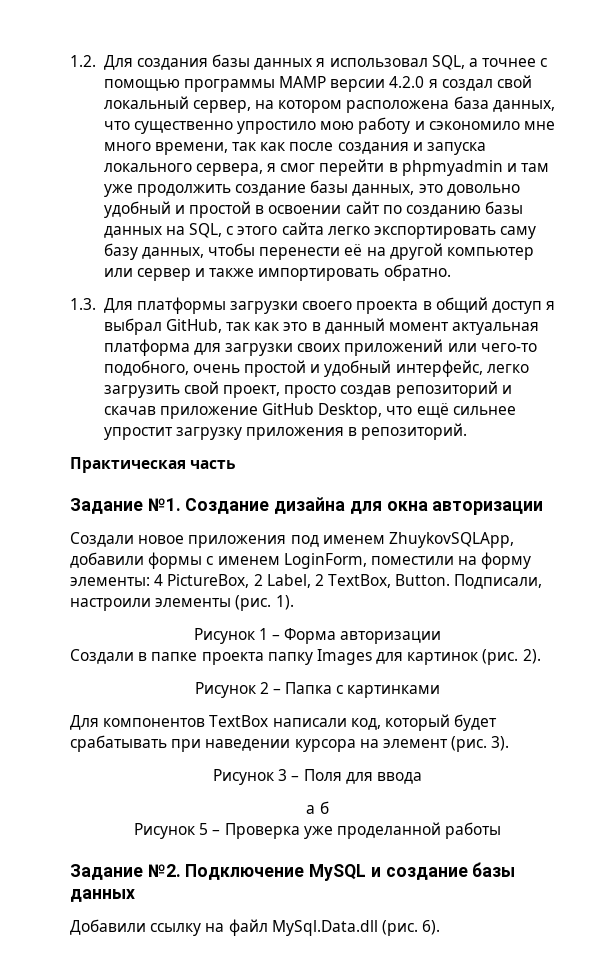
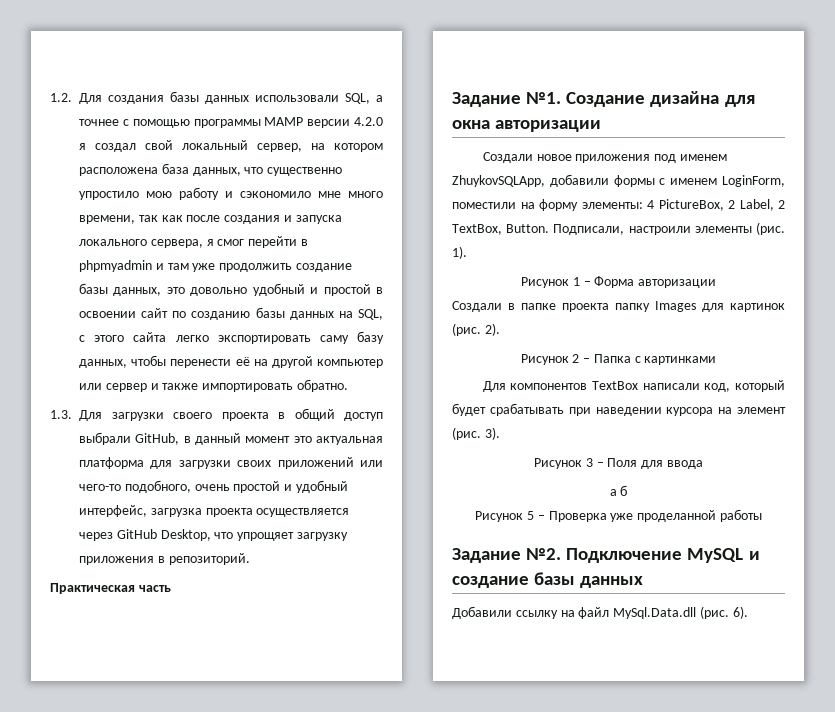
- 1.2. Для создания базы данных я использовал SQL, а точнее с помощью программы MAMP версии 4.2.0 я создал свой локальный сервер, на котором расположена база данных, что существенно упростило мою работу и сэкономило мне много времени, так как после создания и запуска локального сервера, я смог перейти в phpmyadmin и там уже продолжить создание базы данных, это довольно удобный и простой в освоении сайт по созданию базы данных на SQL, с этого сайта легко экспортировать саму базу данных, чтобы перенести её на другой компьютер или сервер и также импортировать обратно.
+ 1.2. Для создания базы данных использовали SQL, а точнее с помощью программы MAMP версии 4.2.0 я создал свой локальный сервер, на котором расположена база данных, что существенно упростило мою работу и сэкономило мне много времени, так как после создания и запуска локального сервера, я смог перейти в phpmyadmin и там уже продолжить создание базы данных, это довольно удобный и простой в освоении сайт по созданию базы данных на SQL, с этого сайта легко экспортировать саму базу данных, чтобы перенести её на другой компьютер или сервер и также импортировать обратно.
- 1.3. Для платформы загрузки своего проекта в общий доступ я выбрал GitHub, так как это в данный момент актуальная платформа для загрузки своих приложений или чего-то подобного, очень простой и удобный интерфейс, легко загрузить свой проект, просто создав репозиторий и скачав приложение GitHub Desktop, что ещё сильнее упростит загрузку приложения в репозиторий.
+ 1.3. Для загрузки своего проекта в общий доступ выбрали GitHub, в данный момент это актуальная платформа для загрузки своих приложений или чего-то подобного, очень простой и удобный интерфейс, загрузка проекта осуществляется через GitHub Desktop, что упрощяет загрузку приложения в репозиторий.

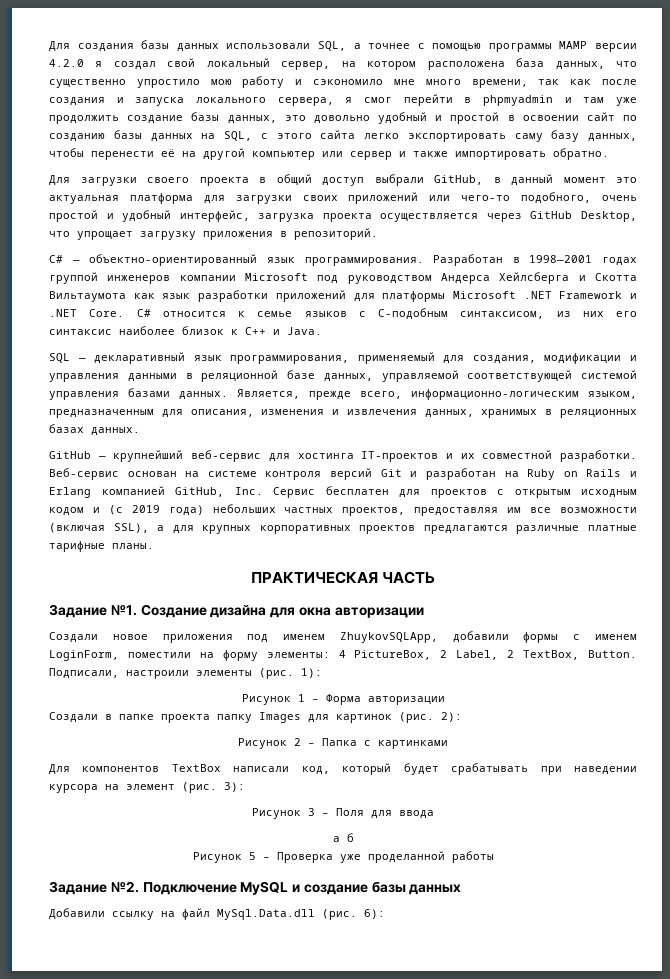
- 1.2. Для создания базы данных использовали SQL, а точнее с помощью программы MAMP версии 4.2.0 я создал свой локальный сервер, на котором расположена база данных, что существенно упростило мою работу и сэкономило мне много времени, так как после создания и запуска локального сервера, я смог перейти в phpmyadmin и там уже продолжить создание базы данных, это довольно удобный и простой в освоении сайт по созданию базы данных на SQL, с этого сайта легко экспортировать саму базу данных, чтобы перенести её на другой компьютер или сервер и также импортировать обратно.
+ Для создания базы данных использовали SQL, а точнее с помощью программы MAMP версии 4.2.0 я создал свой локальный сервер, на котором расположена база данных, что существенно упростило мою работу и сэкономило мне много времени, так как после создания и запуска локального сервера, я смог перейти в phpmyadmin и там уже продолжить создание базы данных, это довольно удобный и простой в освоении сайт по созданию базы данных на SQL, с этого сайта легко экспортировать саму базу данных, чтобы перенести её на другой компьютер или сервер и также импортировать обратно.
- 1.3. Для загрузки своего проекта в общий доступ выбрали GitHub, в данный момент это актуальная платформа для загрузки своих приложений или чего-то подобного, очень простой и удобный интерфейс, загрузка проекта осуществляется через GitHub Desktop, что упрощяет загрузку приложения в репозиторий.
+ Для загрузки своего проекта в общий доступ выбрали GitHub, в данный момент это актуальная платформа для загрузки своих приложений или чего-то подобного, очень простой и удобный интерфейс, загрузка проекта осуществляется через GitHub Desktop, что упрощает загрузку приложения в репозиторий.
- Практическая часть
+ C# — объектно-ориентированный язык программирования. Разработан в 1998—2001 годах группой инженеров компании Microsoft под руководством Андерса Хейлсберга и Скотта Вильтаумота как язык разработки приложений для платформы Microsoft .NET Framework и .NET Core. C# относится к семье языков с C-подобным синтаксисом, из них его синтаксис наиболее близок к C++ и Java.
+ SQL — декларативный язык программирования, применяемый для создания, модификации и управления данными в реляционной базе данных, управляемой соответствующей системой управления базами данных. Является, прежде всего, информационно-логическим языком, предназначенным для описания, изменения и извлечения данных, хранимых в реляционных базах данных.
+ GitHub — крупнейший веб-сервис для хостинга IT-проектов и их совместной разработки. Веб-сервис основан на системе контроля версий Git и разработан на Ruby on Rails и Erlang компанией GitHub, Inc. Сервис бесплатен для проектов с открытым исходным кодом и (с 2019 года) небольших частных проектов, предоставляя им все возможности (включая SSL), а для крупных корпоративных проектов предлагаются различные платные тарифные планы.
+ ПРАКТИЧЕСКАЯ ЧАСТЬ
- 1).
+ 1):
- 2).
+ 2):
- 3).
+ 3):
- 6).
+ 6):

